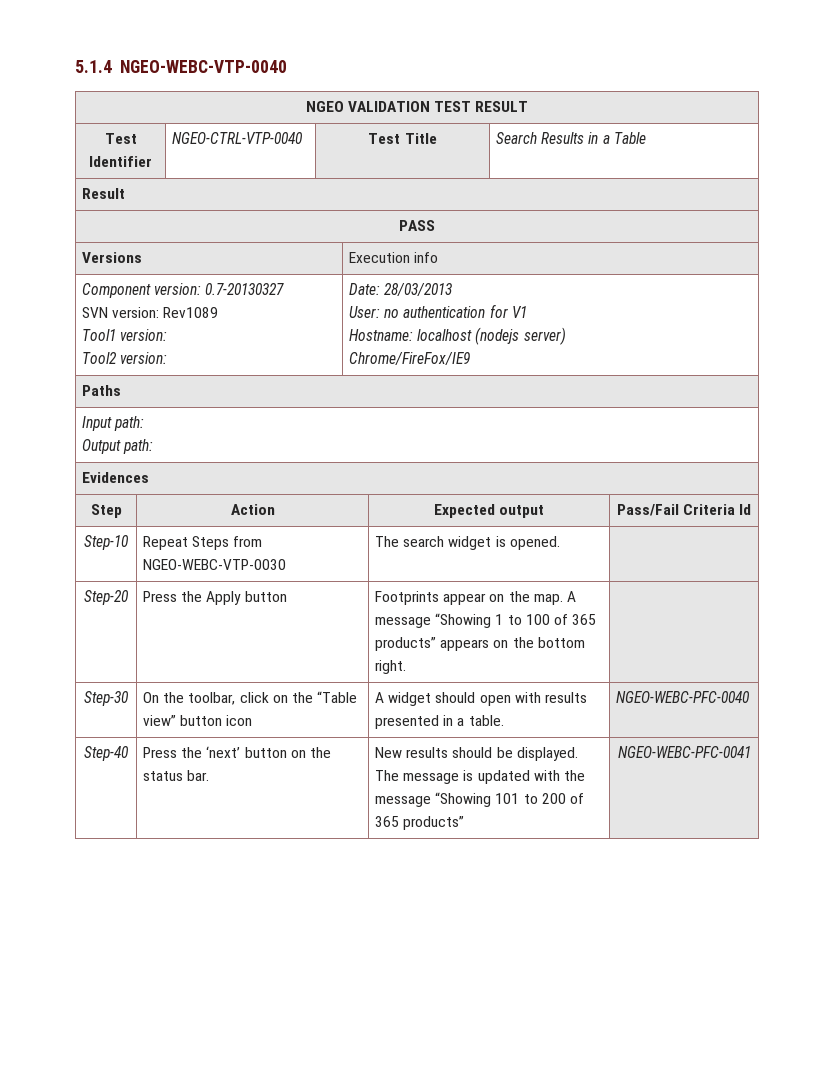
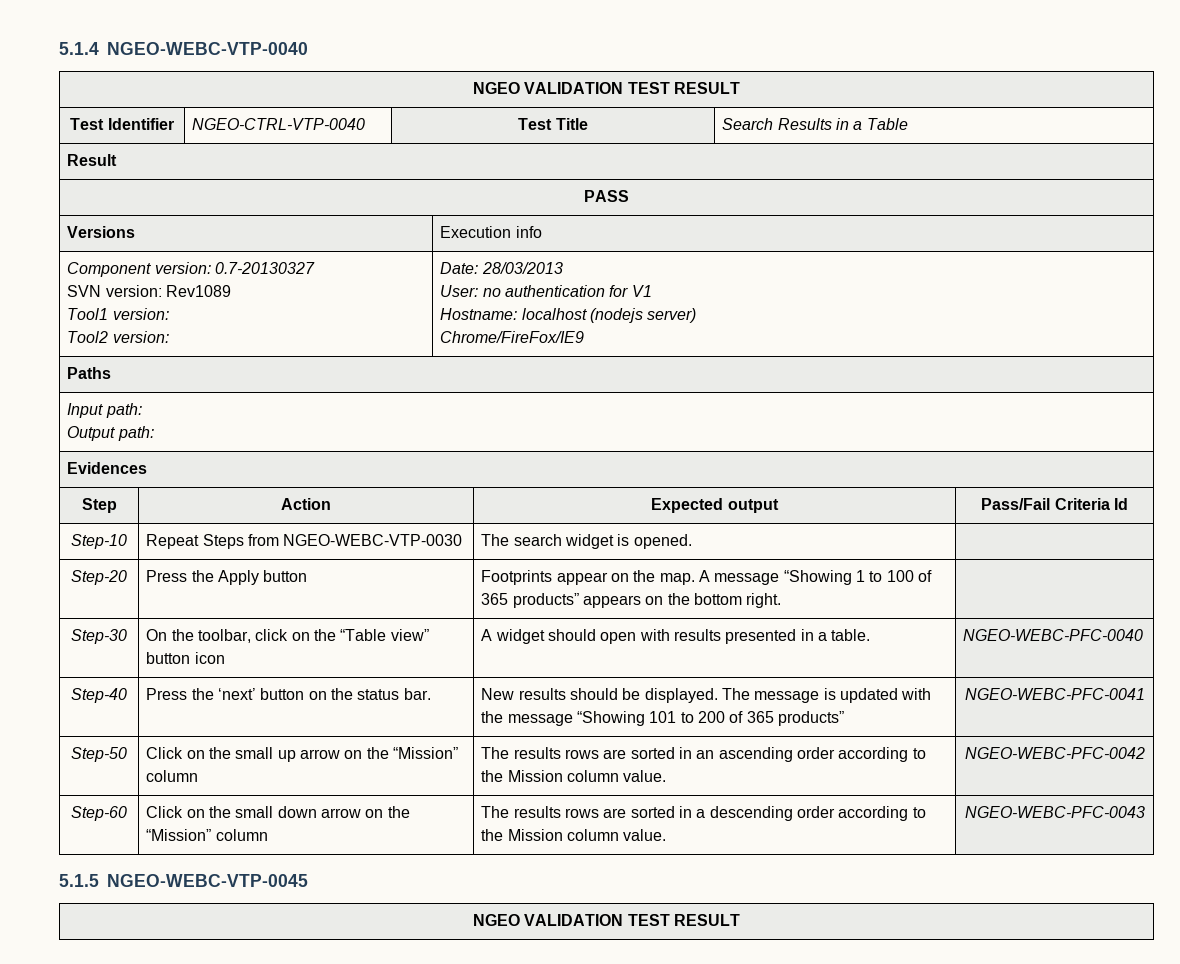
+ Step-50 | Click on the small up arrow on the “Mission” column | The results rows are sorted in an ascending order according to the Mission column value. | NGEO-WEBC-PFC-0042
+ Step-60 | Click on the small down arrow on the “Mission” column | The results rows are sorted in a descending order according to the Mission column value. | NGEO-WEBC-PFC-0043
+ 5.1.5 NGEO-WEBC-VTP-0045
+ NGEO VALIDATION TEST RESULT

